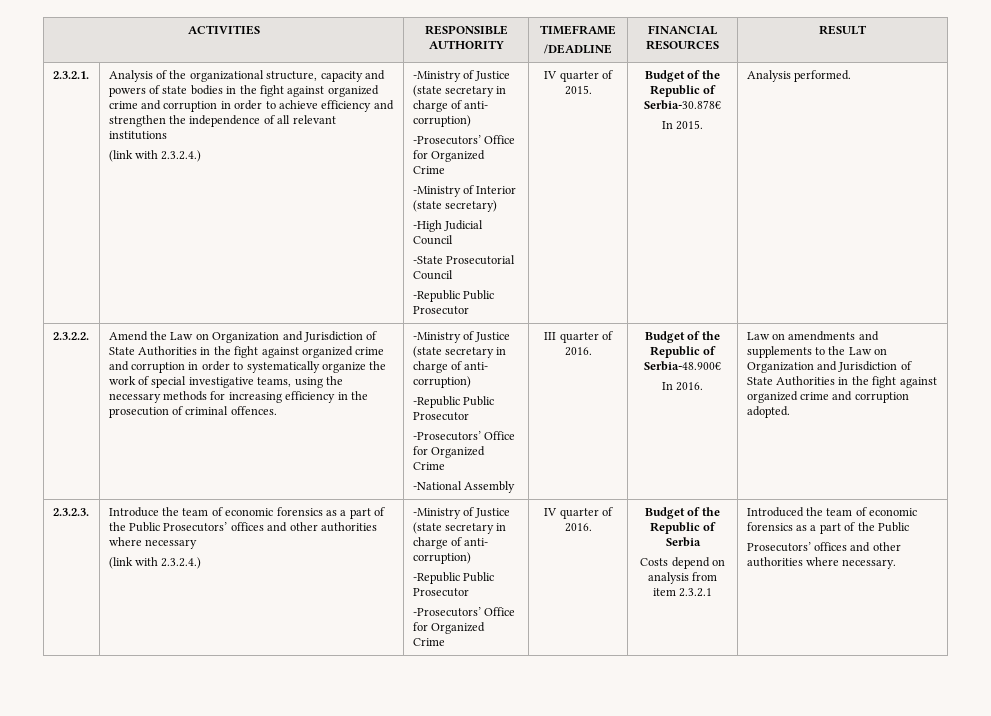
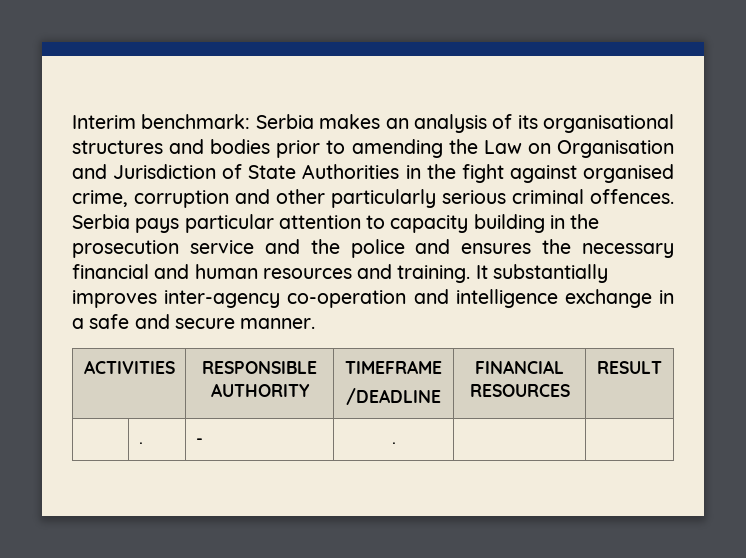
+ Interim benchmark: Serbia makes an analysis of its organisational structures and bodies prior to amending the Law on Organisation and Jurisdiction of State Authorities in the fight against organised crime, corruption and other particularly serious criminal offences. Serbia pays particular attention to capacity building in the prosecution service and the police and ensures the necessary financial and human resources and training. It substantially improves inter-agency co-operation and intelligence exchange in a safe and secure manner.
- 2.3.2.1. | Analysis of the organizational structure, capacity and powers of state bodies in the fight against organized crime and corruption in order to achieve efficiency and strengthen the independence of all relevant institutions
- (link with 2.3.2.4.) | -Ministry of Justice (state secretary in charge of anti- corruption)
- -Prosecutors’ Office for Organized Crime
- -Ministry of Interior (state secretary)
- -High Judicial Council
- -State Prosecutorial Council
- -Republic Public Prosecutor | IV quarter of 2015. | Budget of the Republic of Serbia-30.878€
- In 2015. | Analysis performed.
- 2.3.2.2. | Amend the Law on Organization and Jurisdiction of State Authorities in the fight against organized crime and corruption in order to systematically organize the work of special investigative teams, using the necessary methods for increasing efficiency in the prosecution of criminal offences. | -Ministry of Justice (state secretary in charge of anti- corruption)
- -Republic Public Prosecutor
- -Prosecutors’ Office for Organized Crime
- -National Assembly | III quarter of 2016. | Budget of the Republic of Serbia-48.900€
- In 2016. | Law on amendments and supplements to the Law on Organization and Jurisdiction of State Authorities in the fight against organized crime and corruption adopted.
- 2.3.2.3. | Introduce the team of economic forensics as a part of the Public Prosecutors’ offices and other authorities where necessary
- (link with 2.3.2.4.) | -Ministry of Justice (state secretary in charge of anti- corruption)
- -Republic Public Prosecutor
- -Prosecutors’ Office for Organized Crime | IV quarter of 2016. | Budget of the Republic of Serbia
- Costs depend on analysis from item 2.3.2.1 | Introduced the team of economic forensics as a part of the Public
- Prosecutors’ offices and other authorities where necessary.
+ . | - | .

